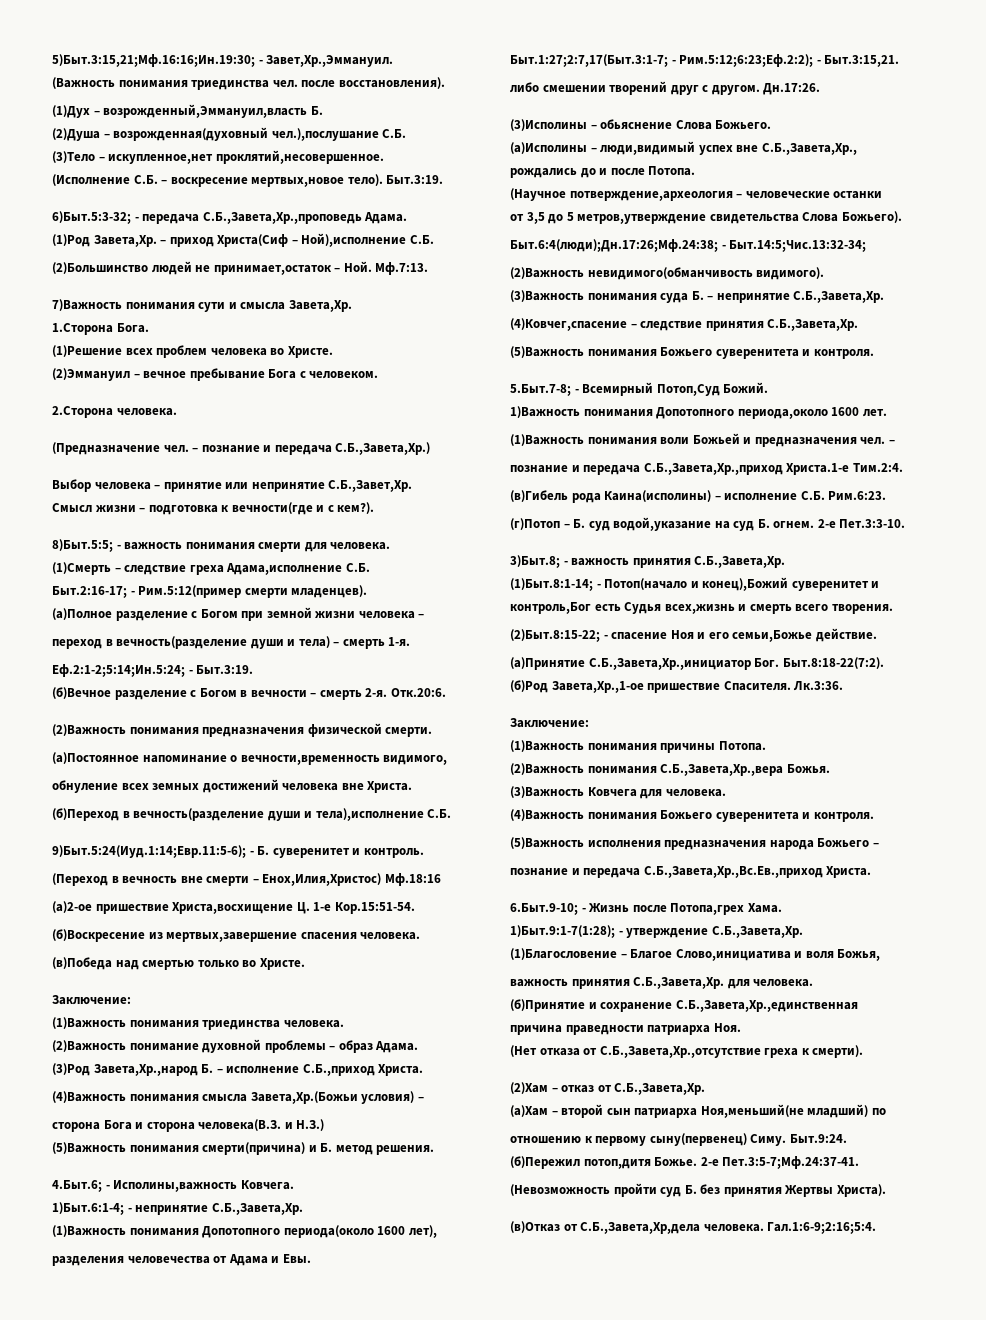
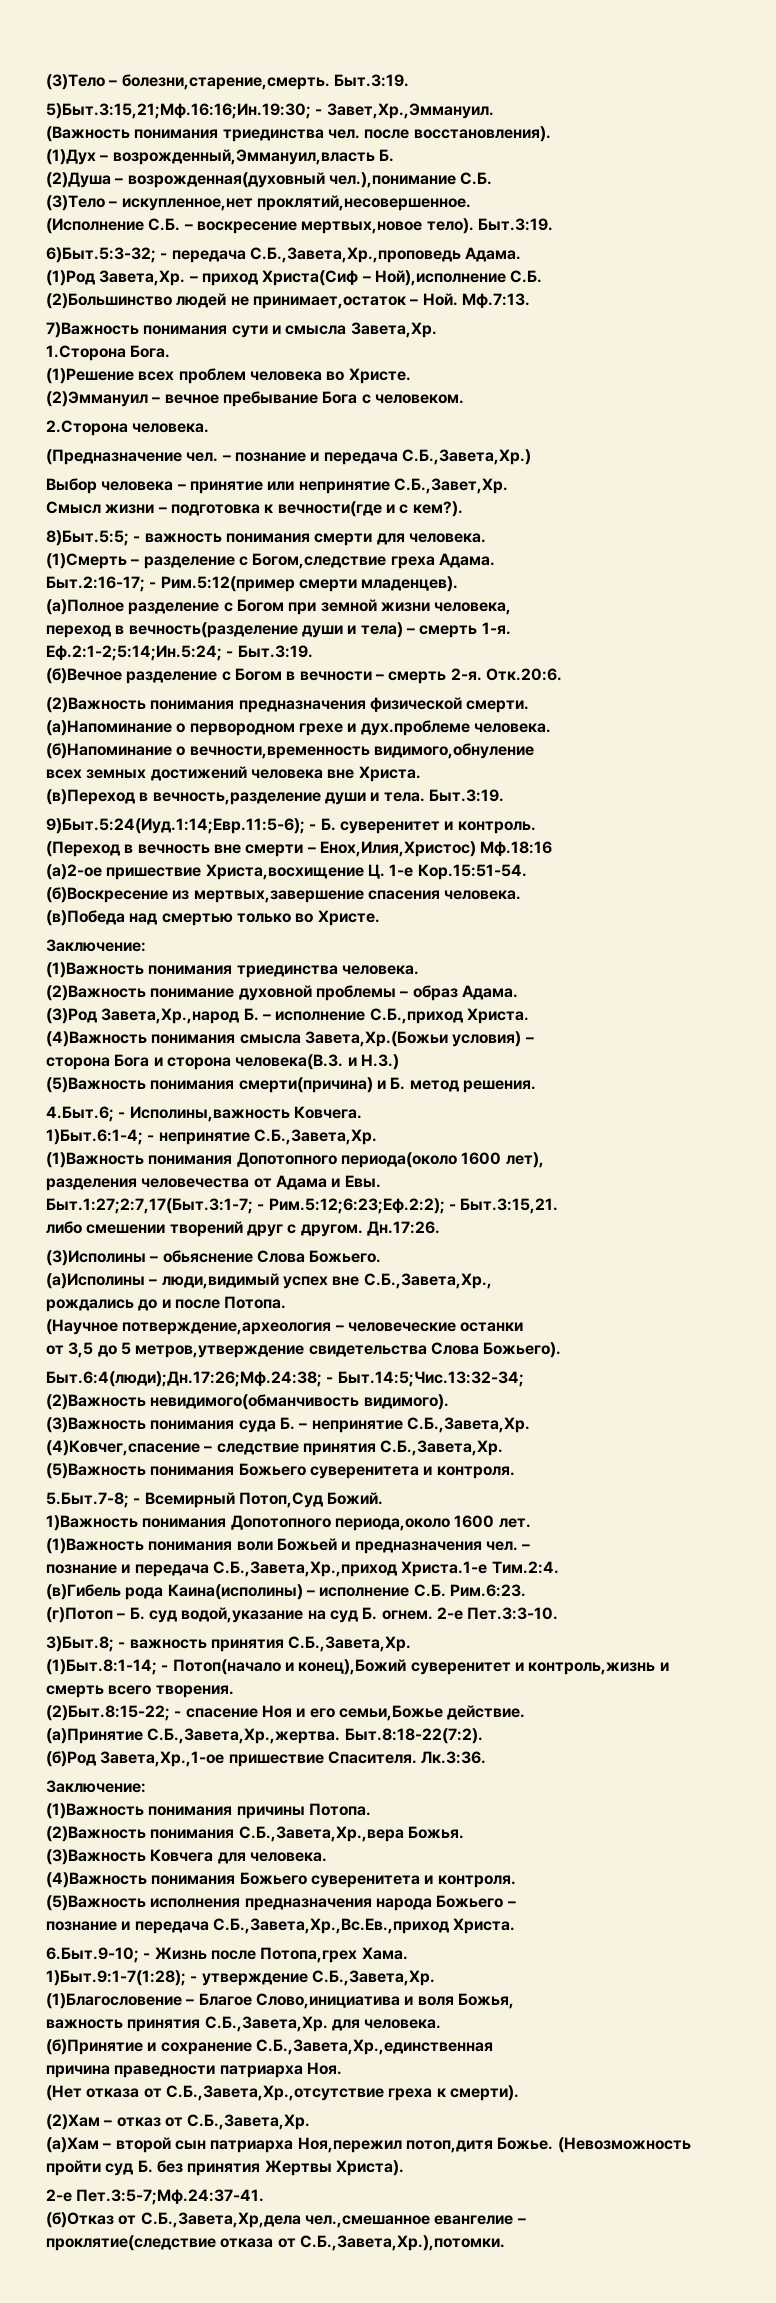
+ (3)Тело – болезни,старение,смерть. Быт.3:19.
- (2)Душа – возрожденная(духовный чел.),послушание С.Б.
+ (2)Душа – возрожденная(духовный чел.),понимание С.Б.
- (1)Смерть – следствие греха Адама,исполнение С.Б.
+ (1)Смерть – разделение с Богом,следствие греха Адама.
- (а)Полное разделение с Богом при земной жизни человека –
+ (а)Полное разделение с Богом при земной жизни человека,
- (а)Постоянное напоминание о вечности,временность видимого,
- обнуление всех земных достижений человека вне Христа.
+ (а)Напоминание о первородном грехе и дух.проблеме человека.
+ (б)Напоминание о вечности,временность видимого,обнуление
+ всех земных достижений человека вне Христа.
- (б)Переход в вечность(разделение души и тела),исполнение С.Б.
+ (в)Переход в вечность,разделение души и тела. Быт.3:19.
- (1)Быт.8:1-14; - Потоп(начало и конец),Божий суверенитет и контроль,Бог есть Судья всех,жизнь и смерть всего творения.
+ (1)Быт.8:1-14; - Потоп(начало и конец),Божий суверенитет и контроль,жизнь и смерть всего творения.
- (а)Принятие С.Б.,Завета,Хр.,инициатор Бог. Быт.8:18-22(7:2).
+ (а)Принятие С.Б.,Завета,Хр.,жертва. Быт.8:18-22(7:2).
- (а)Хам – второй сын патриарха Ноя,меньший(не младший) по
- отношению к первому сыну(первенец) Симу. Быт.9:24.
- (б)Пережил потоп,дитя Божье. 2-е Пет.3:5-7;Мф.24:37-41.
- (Невозможность пройти суд Б. без принятия Жертвы Христа).
+ (а)Хам – второй сын патриарха Ноя,пережил потоп,дитя Божье. (Невозможность пройти суд Б. без принятия Жертвы Христа).
- (в)Отказ от С.Б.,Завета,Хр,дела человека. Гал.1:6-9;2:16;5:4.
+ 2-е Пет.3:5-7;Мф.24:37-41.
+ (б)Отказ от С.Б.,Завета,Хр,дела чел.,смешанное евангелие –
+ проклятие(следствие отказа от С.Б.,Завета,Хр.),потомки.

